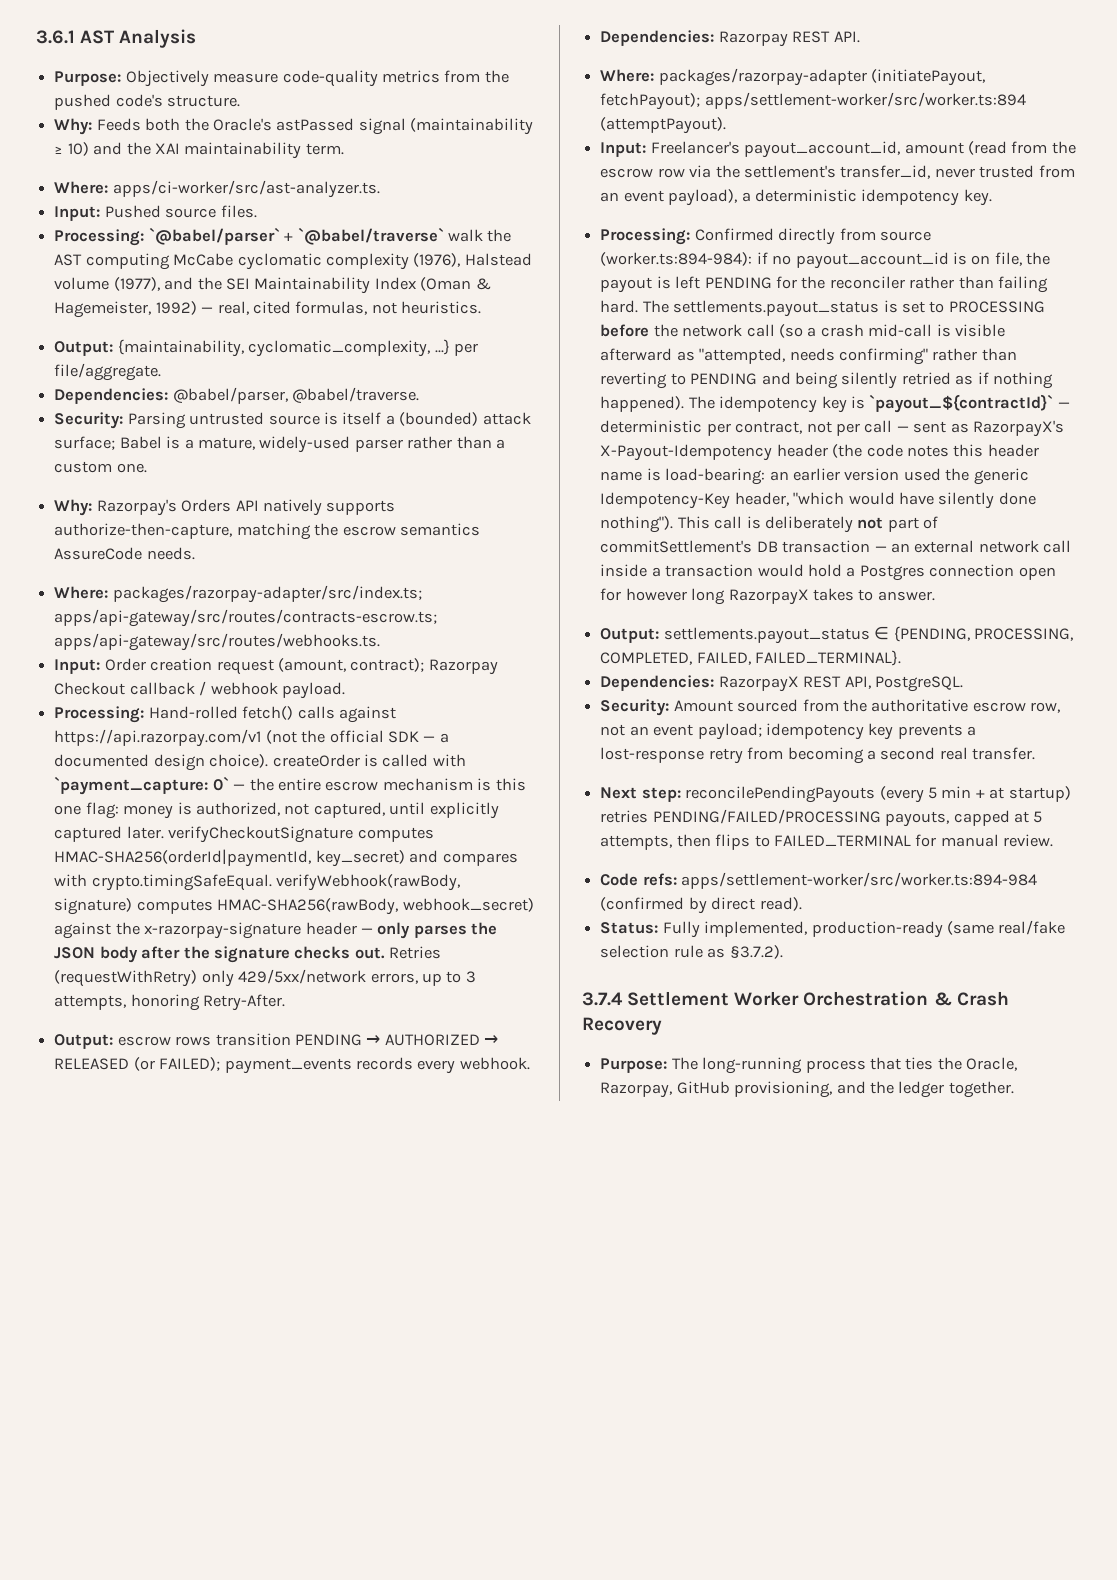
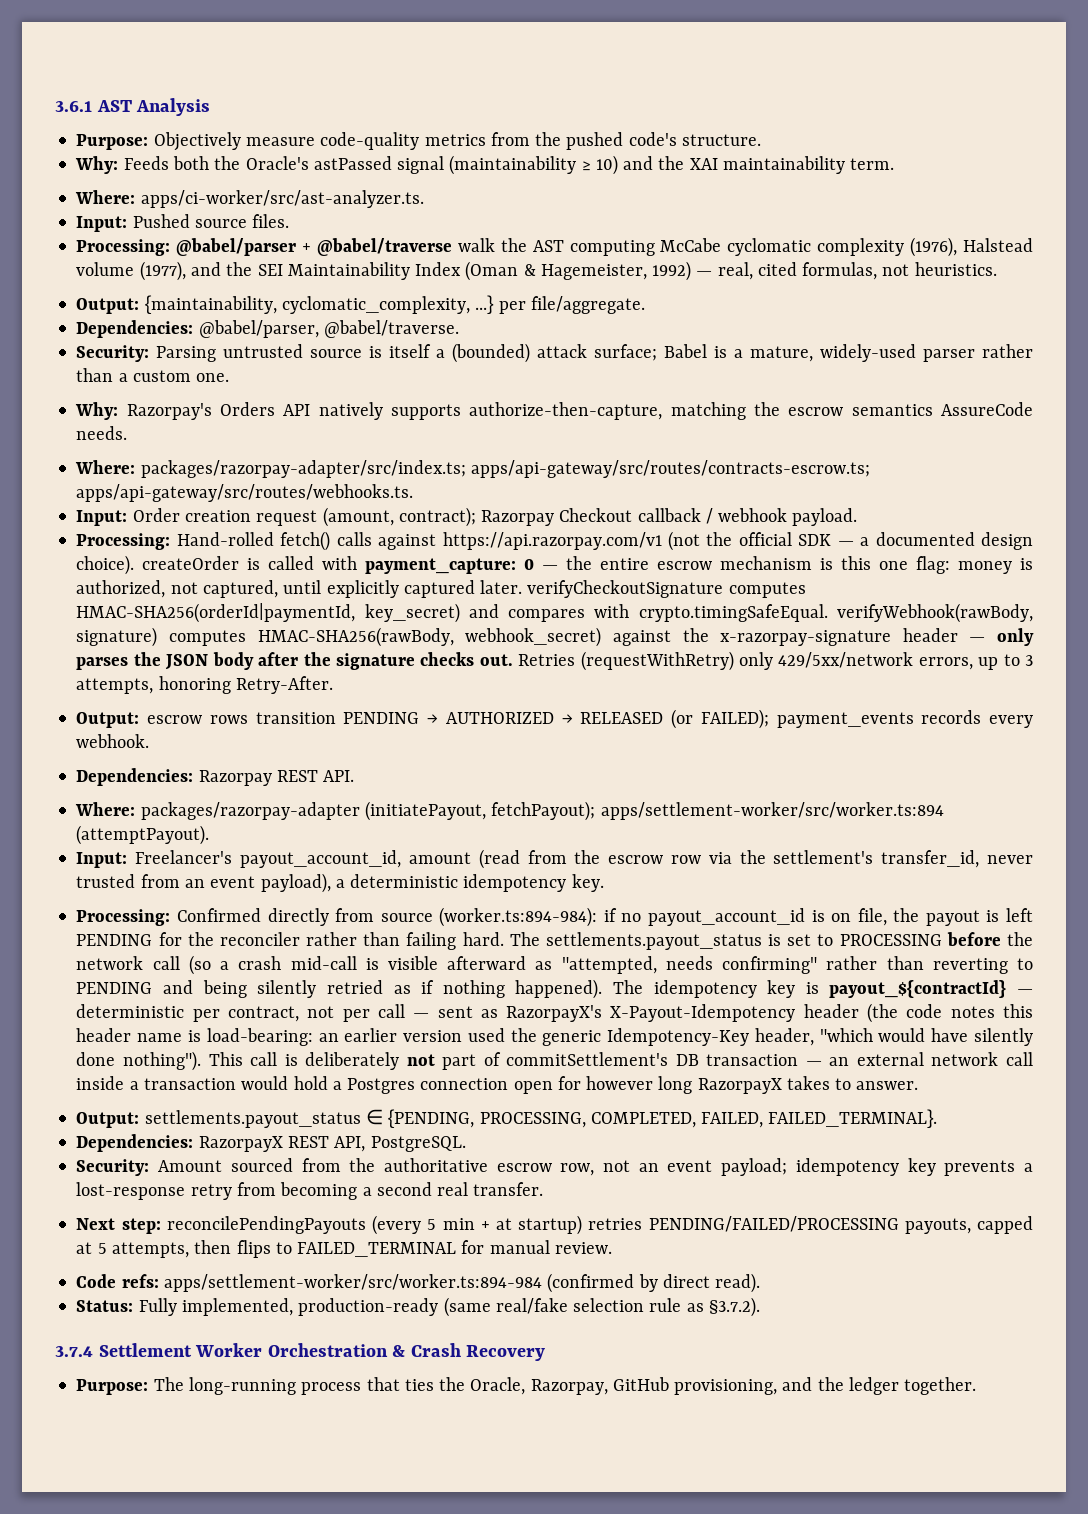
- Processing: `@babel/parser` + `@babel/traverse` walk the AST computing McCabe cyclomatic complexity (1976), Halstead volume (1977), and the SEI Maintainability Index (Oman & Hagemeister, 1992) — real, cited formulas, not heuristics.
+ Processing: @babel/parser + @babel/traverse walk the AST computing McCabe cyclomatic complexity (1976), Halstead volume (1977), and the SEI Maintainability Index (Oman & Hagemeister, 1992) — real, cited formulas, not heuristics.
- Hand-rolled fetch() calls against https://api.razorpay.com/v1 (not the official SDK — a documented design choice). createOrder is called with `payment_capture: 0` — the entire escrow mechanism is this one flag:
+ Hand-rolled fetch() calls against https://api.razorpay.com/v1 (not the official SDK — a documented design choice). createOrder is called with payment_capture: 0 — the entire escrow mechanism is this one flag:
- The idempotency key is `payout_${contractId}` — deterministic per contract, not per call — sent as RazorpayX's X-Payout-Idempotency header (the code notes this header name is load-bearing: an earlier version used the generic Idempotency-Key header, "which would have silently done nothing").
+ The idempotency key is payout_${contractId} — deterministic per contract, not per call — sent as RazorpayX's X-Payout-Idempotency header (the code notes this header name is load-bearing: an earlier version used the generic Idempotency-Key header, "which would have silently done nothing").

